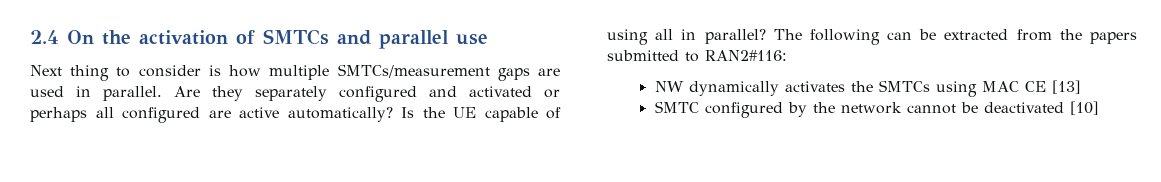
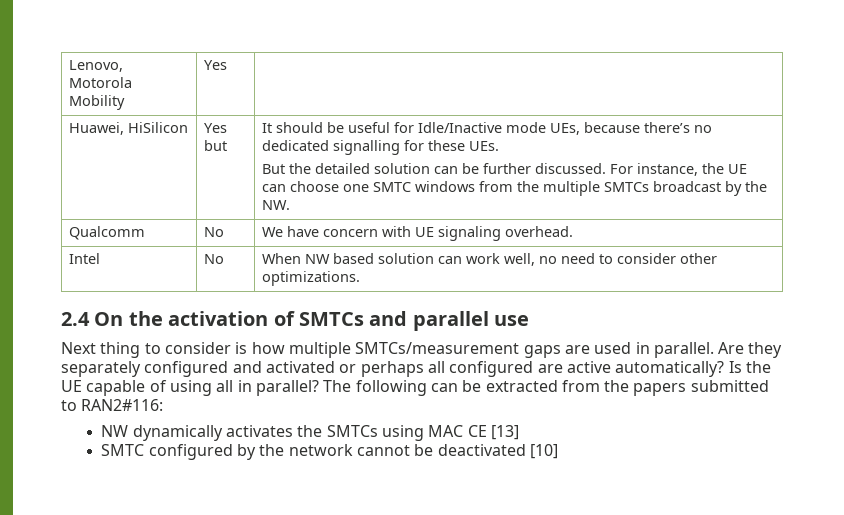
+ Lenovo, Motorola Mobility | Yes |
+ Huawei, HiSilicon | Yes but | It should be useful for Idle/Inactive mode UEs, because there’s no dedicated signalling for these UEs.
+ But the detailed solution can be further discussed. For instance, the UE can choose one SMTC windows from the multiple SMTCs broadcast by the NW.
+ Qualcomm | No | We have concern with UE signaling overhead.
+ Intel | No | When NW based solution can work well, no need to consider other optimizations.

